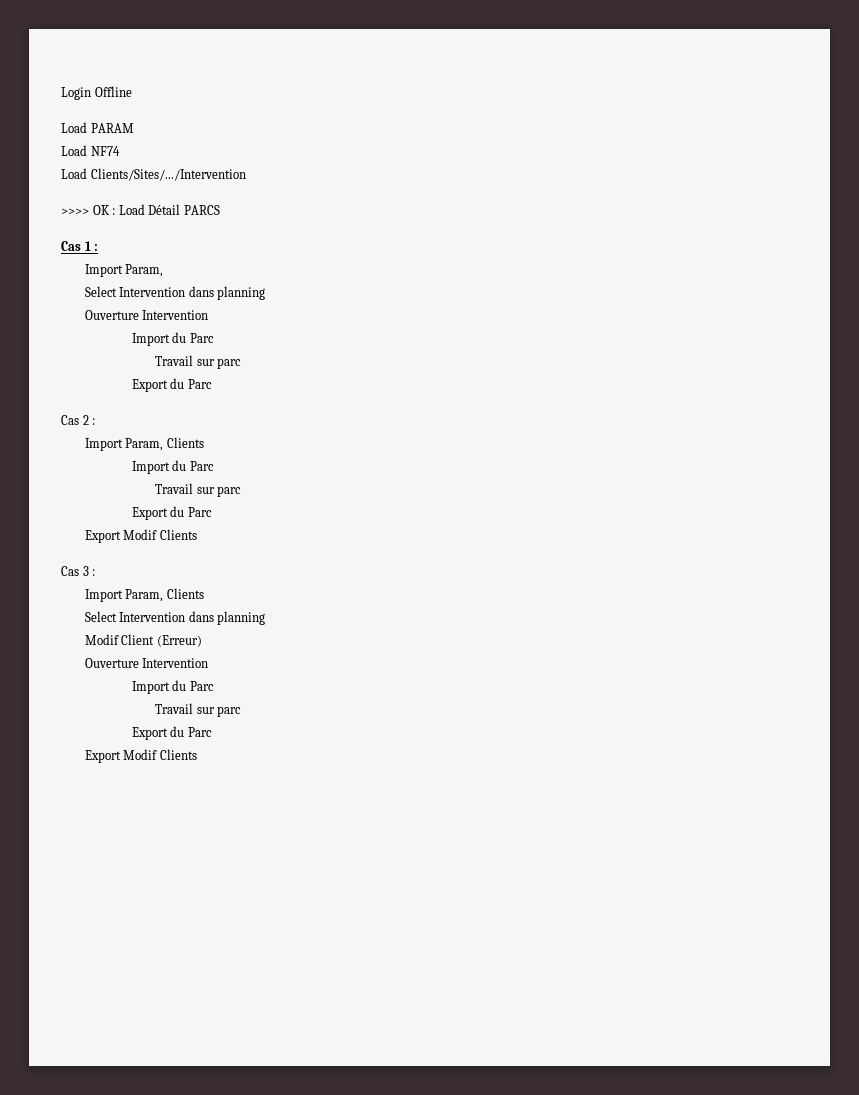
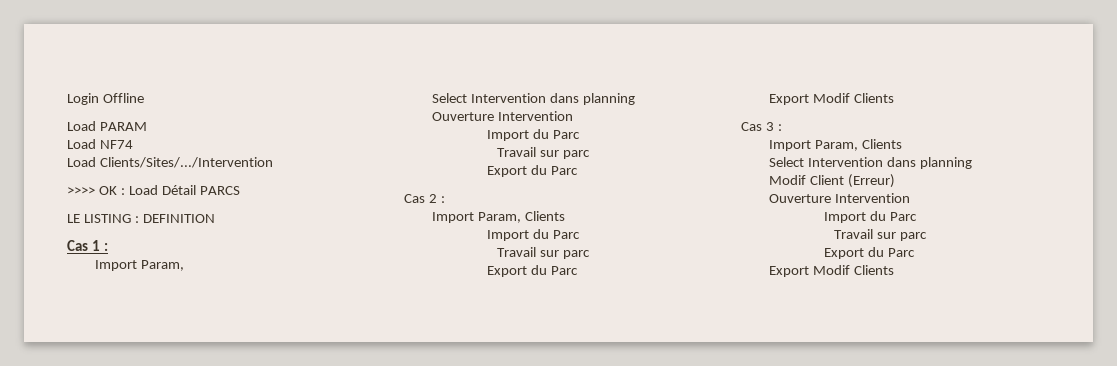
+ LE LISTING : DEFINITION

